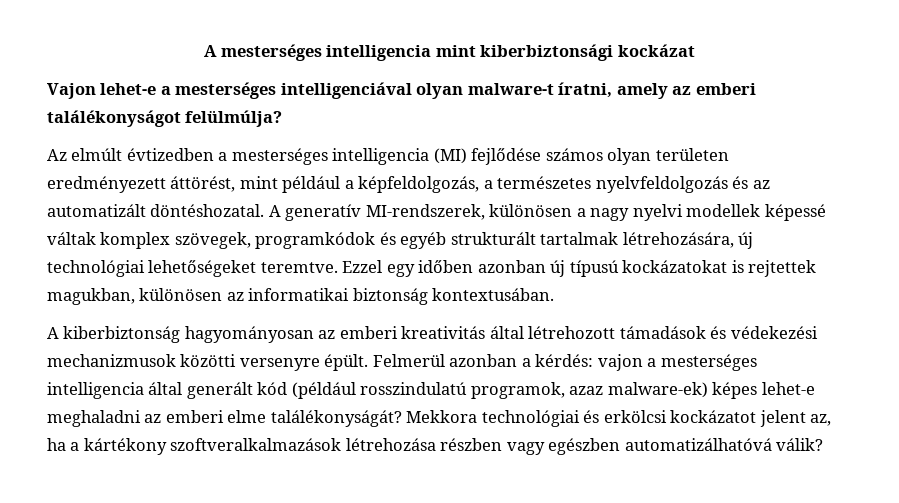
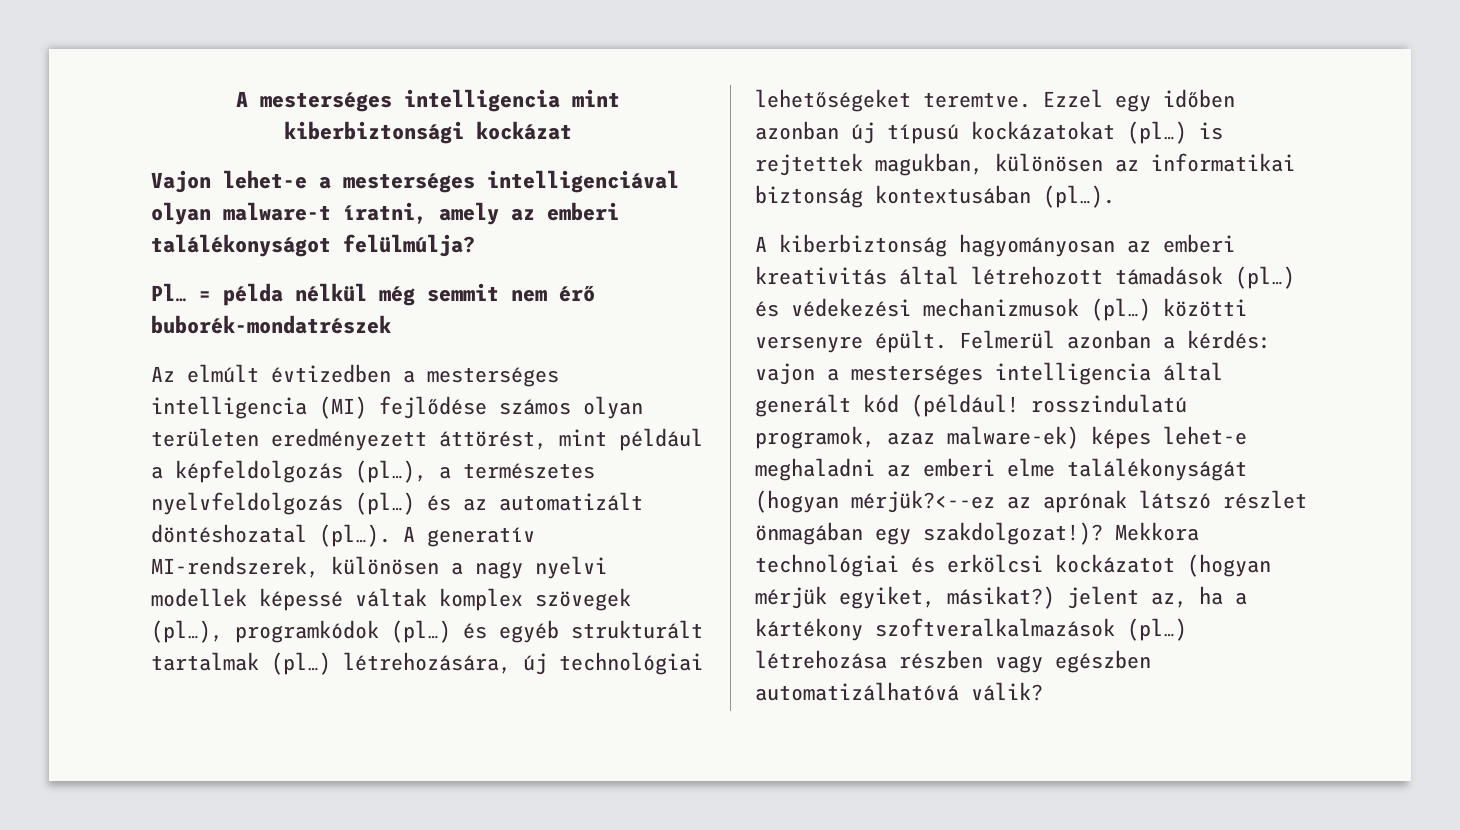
+ Pl… = példa nélkül még semmit nem érő buborék-mondatrészek
- Az elmúlt évtizedben a mesterséges intelligencia (MI) fejlődése számos olyan területen eredményezett áttörést, mint például a képfeldolgozás, a természetes nyelvfeldolgozás és az automatizált döntéshozatal.
+ Az elmúlt évtizedben a mesterséges intelligencia (MI) fejlődése számos olyan területen eredményezett áttörést, mint például a képfeldolgozás (pl…), a természetes nyelvfeldolgozás (pl…) és az automatizált döntéshozatal (pl…).
- A generatív MI-rendszerek, különösen a nagy nyelvi modellek képessé váltak komplex szövegek, programkódok és egyéb strukturált tartalmak létrehozására, új technológiai lehetőségeket teremtve.
+ A generatív MI-rendszerek, különösen a nagy nyelvi modellek képessé váltak komplex szövegek (pl…), programkódok (pl…) és egyéb strukturált tartalmak (pl…) létrehozására, új technológiai lehetőségeket teremtve.
- Ezzel egy időben azonban új típusú kockázatokat is rejtettek magukban, különösen az informatikai biztonság kontextusában.
+ Ezzel egy időben azonban új típusú kockázatokat (pl…) is rejtettek magukban, különösen az informatikai biztonság kontextusában (pl…).
- A kiberbiztonság hagyományosan az emberi kreativitás által létrehozott támadások és védekezési mechanizmusok közötti versenyre épült.
+ A kiberbiztonság hagyományosan az emberi kreativitás által létrehozott támadások (pl…) és védekezési mechanizmusok (pl…) közötti versenyre épült.
- Felmerül azonban a kérdés: vajon a mesterséges intelligencia által generált kód (például rosszindulatú programok, azaz malware-ek) képes lehet-e meghaladni az emberi elme találékonyságát?
+ Felmerül azonban a kérdés: vajon a mesterséges intelligencia által generált kód (például! rosszindulatú programok, azaz malware-ek) képes lehet-e meghaladni az emberi elme találékonyságát (hogyan mérjük?<--ez az aprónak látszó részlet önmagában egy szakdolgozat!)?
- Mekkora technológiai és erkölcsi kockázatot jelent az, ha a kártékony szoftveralkalmazások létrehozása részben vagy egészben automatizálhatóvá válik?
+ Mekkora technológiai és erkölcsi kockázatot (hogyan mérjük egyiket, másikat?) jelent az, ha a kártékony szoftveralkalmazások (pl…) létrehozása részben vagy egészben automatizálhatóvá válik?

